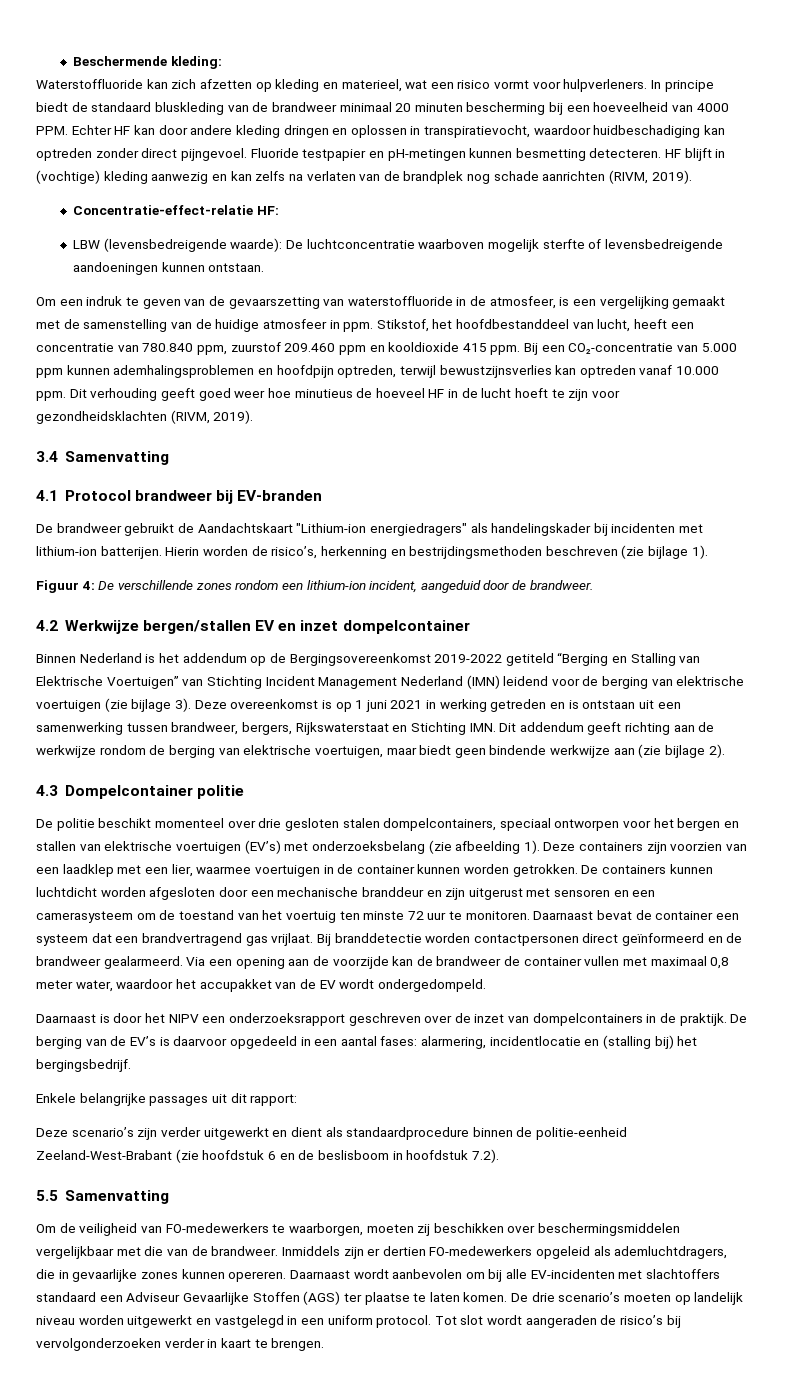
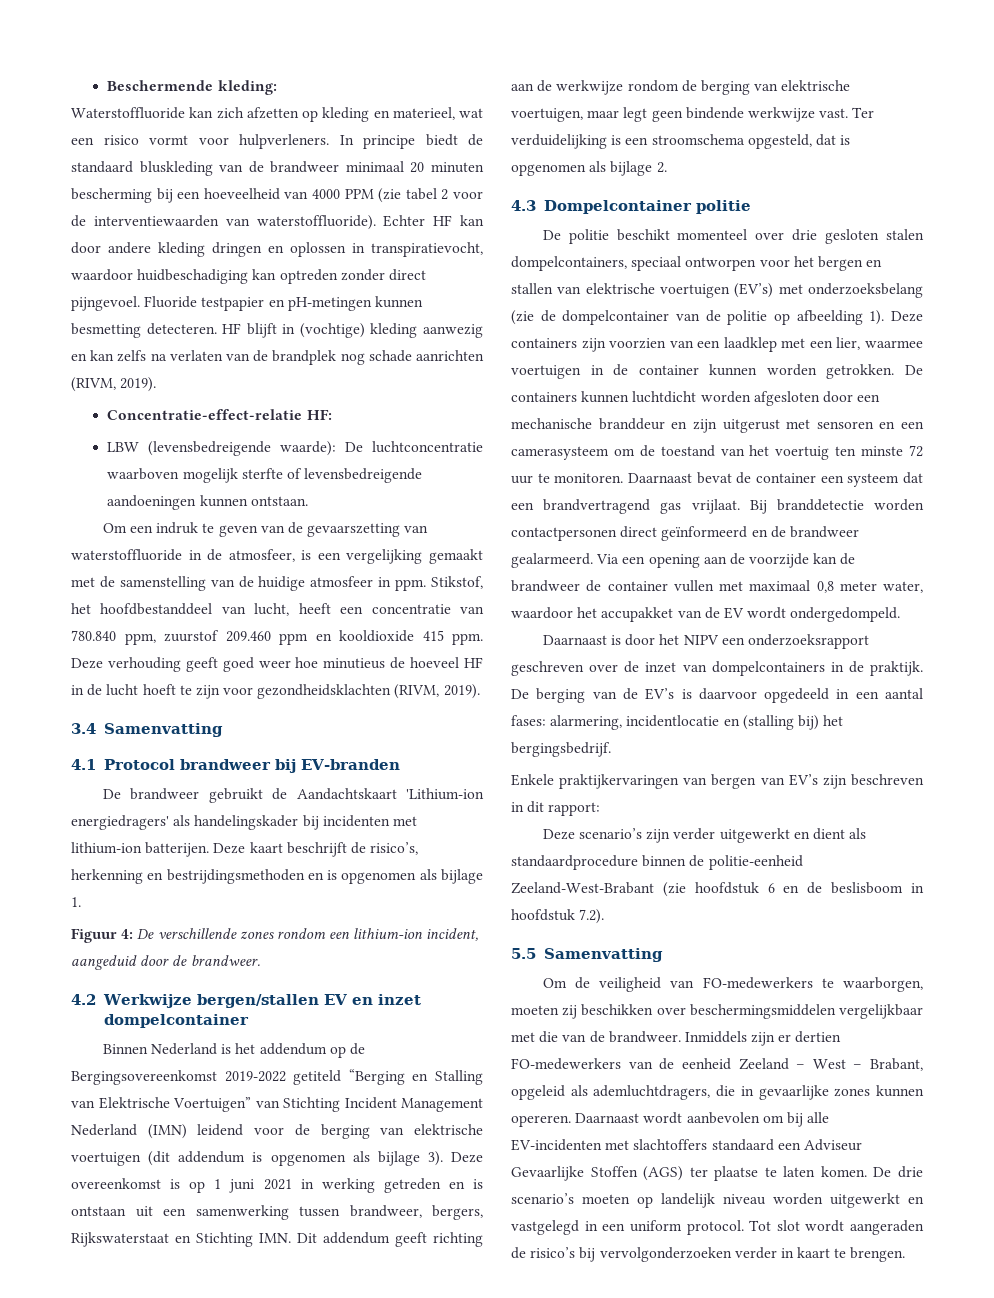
- In principe biedt de standaard bluskleding van de brandweer minimaal 20 minuten bescherming bij een hoeveelheid van 4000 PPM. Echter HF kan door andere kleding dringen en oplossen in transpiratievocht, waardoor huidbeschadiging kan optreden zonder direct pijngevoel.
+ In principe biedt de standaard bluskleding van de brandweer minimaal 20 minuten bescherming bij een hoeveelheid van 4000 PPM (zie tabel 2 voor de interventiewaarden van waterstoffluoride). Echter HF kan door andere kleding dringen en oplossen in transpiratievocht, waardoor huidbeschadiging kan optreden zonder direct pijngevoel.
- Bij een CO₂-concentratie van 5.000 ppm kunnen ademhalingsproblemen en hoofdpijn optreden, terwijl bewustzijnsverlies kan optreden vanaf 10.000 ppm. Dit verhouding geeft goed weer hoe minutieus de hoeveel HF in de lucht hoeft te zijn voor gezondheidsklachten (RIVM, 2019).
+ Deze verhouding geeft goed weer hoe minutieus de hoeveel HF in de lucht hoeft te zijn voor gezondheidsklachten (RIVM, 2019).
- De brandweer gebruikt de Aandachtskaart "Lithium-ion energiedragers" als handelingskader bij incidenten met lithium-ion batterijen.
+ De brandweer gebruikt de Aandachtskaart 'Lithium-ion energiedragers' als handelingskader bij incidenten met lithium-ion batterijen.
- Hierin worden de risico’s, herkenning en bestrijdingsmethoden beschreven (zie bijlage 1).
+ Deze kaart beschrijft de risico’s, herkenning en bestrijdingsmethoden en is opgenomen als bijlage 1.
- Binnen Nederland is het addendum op de Bergingsovereenkomst 2019-2022 getiteld “Berging en Stalling van Elektrische Voertuigen” van Stichting Incident Management Nederland (IMN) leidend voor de berging van elektrische voertuigen (zie bijlage 3).
+ Binnen Nederland is het addendum op de Bergingsovereenkomst 2019-2022 getiteld “Berging en Stalling van Elektrische Voertuigen” van Stichting Incident Management Nederland (IMN) leidend voor de berging van elektrische voertuigen (dit addendum is opgenomen als bijlage 3).
- Deze overeenkomst is op 1 juni 2021 in werking getreden en is ontstaan uit een samenwerking tussen brandweer, bergers, Rijkswaterstaat en Stichting IMN. Dit addendum geeft richting aan de werkwijze rondom de berging van elektrische voertuigen, maar biedt geen bindende werkwijze aan (zie bijlage 2).
+ Deze overeenkomst is op 1 juni 2021 in werking getreden en is ontstaan uit een samenwerking tussen brandweer, bergers, Rijkswaterstaat en Stichting IMN. Dit addendum geeft richting aan de werkwijze rondom de berging van elektrische voertuigen, maar legt geen bindende werkwijze vast. Ter verduidelijking is een stroomschema opgesteld, dat is opgenomen als bijlage 2.
- De politie beschikt momenteel over drie gesloten stalen dompelcontainers, speciaal ontworpen voor het bergen en stallen van elektrische voertuigen (EV’s) met onderzoeksbelang (zie afbeelding 1).
+ De politie beschikt momenteel over drie gesloten stalen dompelcontainers, speciaal ontworpen voor het bergen en stallen van elektrische voertuigen (EV’s) met onderzoeksbelang (zie de dompelcontainer van de politie op afbeelding 1).
- Enkele belangrijke passages uit dit rapport:
+ Enkele praktijkervaringen van bergen van EV’s zijn beschreven in dit rapport:
- Inmiddels zijn er dertien FO-medewerkers opgeleid als ademluchtdragers, die in gevaarlijke zones kunnen opereren.
+ Inmiddels zijn er dertien FO-medewerkers van de eenheid Zeeland – West – Brabant, opgeleid als ademluchtdragers, die in gevaarlijke zones kunnen opereren.

